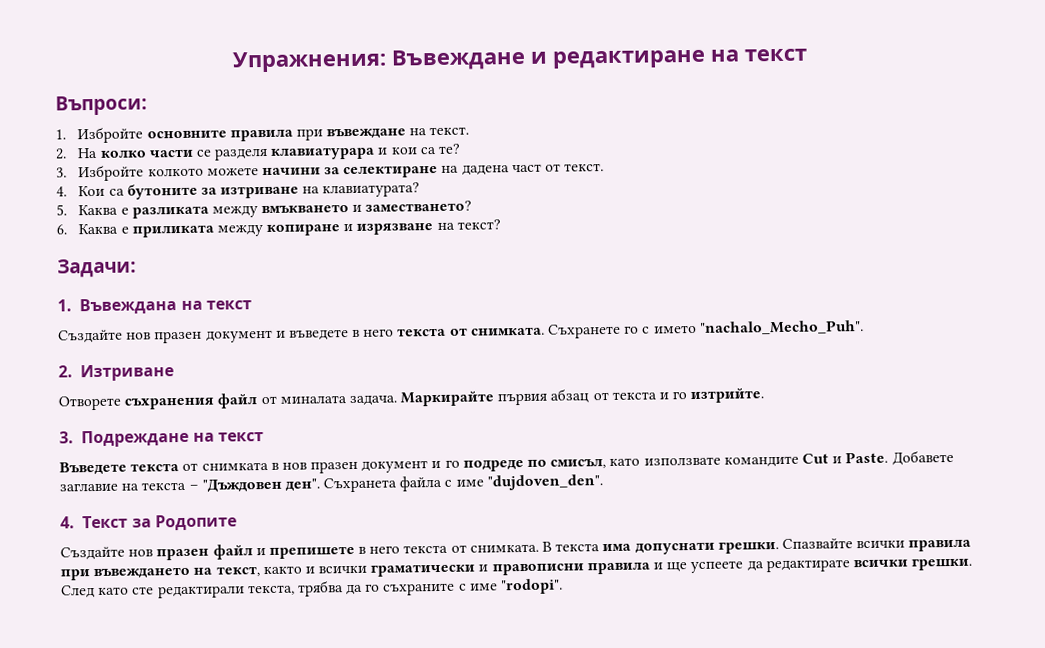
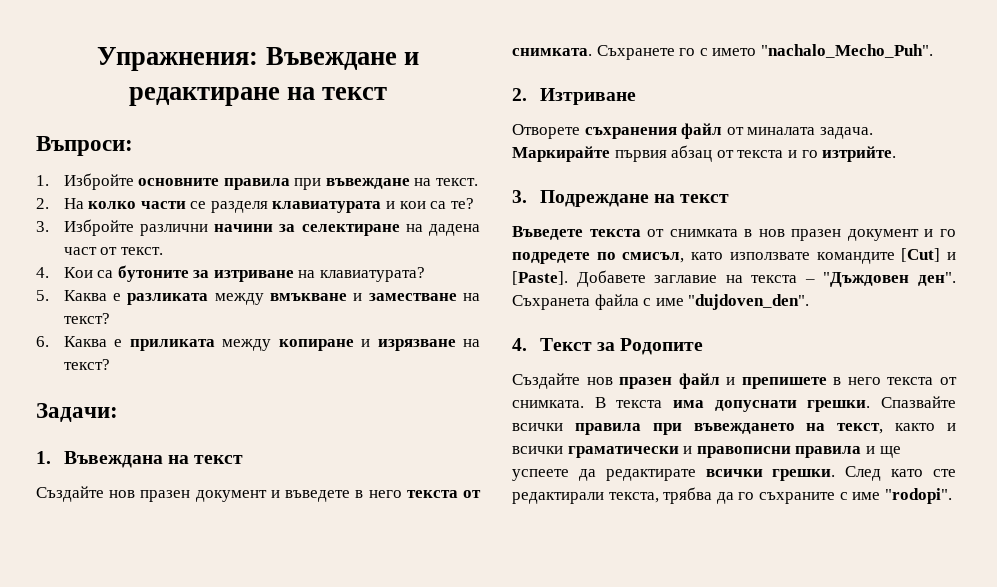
- 2. На колко части се разделя клавиатурара и кои са те?
+ 2. На колко части се разделя клавиатурата и кои са те?
- 3. Избройте колкото можете начини за селектиране на дадена част от текст.
+ 3. Избройте различни начини за селектиране на дадена част от текст.
- 5. Каква е разликата между вмъкването и заместването?
+ 5. Каква е разликата между вмъкване и заместване на текст?
- Въведете текста от снимката в нов празен документ и го подреде по смисъл, като използвате командите Cut и Paste.
+ Въведете текста от снимката в нов празен документ и го подредете по смисъл, като използвате командите [Cut] и [Paste].

